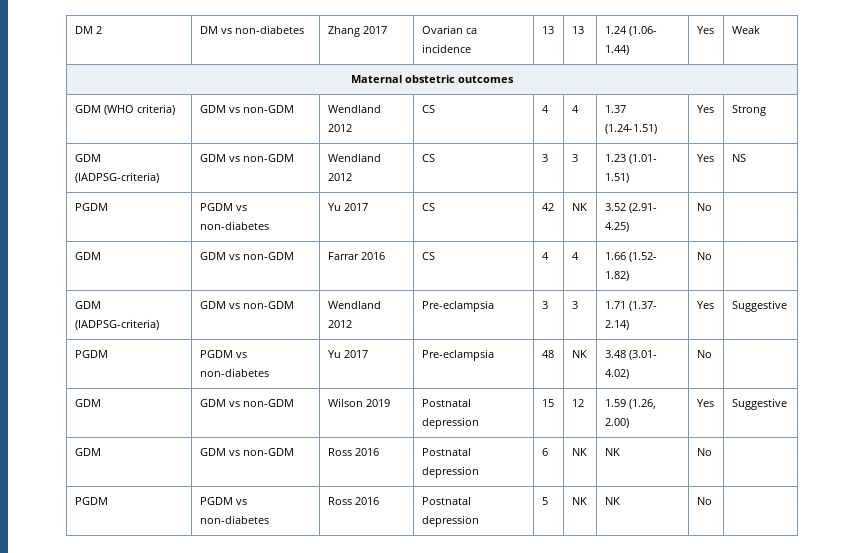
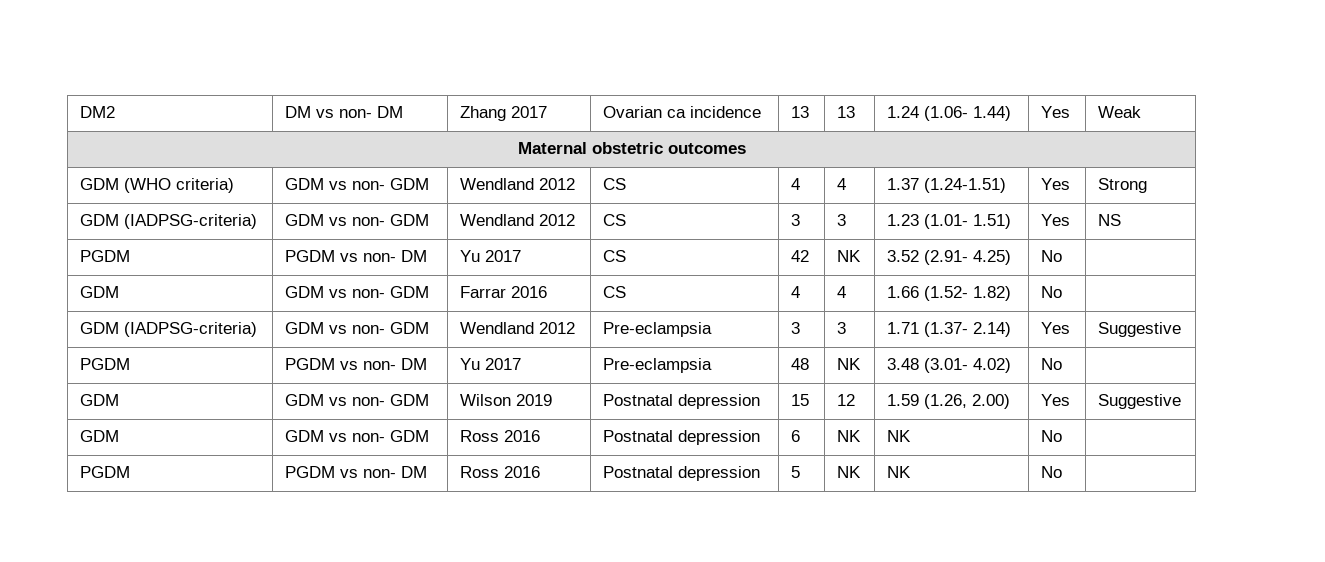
- DM 2 | DM vs non-diabetes | Zhang 2017 | Ovarian ca incidence | 13 | 13 | 1.24 (1.06- 1.44) | Yes | Weak
+ DM2 | DM vs non- DM | Zhang 2017 | Ovarian ca incidence | 13 | 13 | 1.24 (1.06- 1.44) | Yes | Weak
- GDM (WHO criteria) | GDM vs non-GDM | Wendland 2012 | CS | 4 | 4 | 1.37 (1.24-1.51) | Yes | Strong
+ GDM (WHO criteria) | GDM vs non- GDM | Wendland 2012 | CS | 4 | 4 | 1.37 (1.24-1.51) | Yes | Strong
- GDM (IADPSG-criteria) | GDM vs non-GDM | Wendland 2012 | CS | 3 | 3 | 1.23 (1.01- 1.51) | Yes | NS
+ GDM (IADPSG-criteria) | GDM vs non- GDM | Wendland 2012 | CS | 3 | 3 | 1.23 (1.01- 1.51) | Yes | NS
- PGDM | PGDM vs non-diabetes | Yu 2017 | CS | 42 | NK | 3.52 (2.91- 4.25) | No |
+ PGDM | PGDM vs non- DM | Yu 2017 | CS | 42 | NK | 3.52 (2.91- 4.25) | No |
- GDM | GDM vs non-GDM | Farrar 2016 | CS | 4 | 4 | 1.66 (1.52- 1.82) | No |
+ GDM | GDM vs non- GDM | Farrar 2016 | CS | 4 | 4 | 1.66 (1.52- 1.82) | No |
- GDM (IADPSG-criteria) | GDM vs non-GDM | Wendland 2012 | Pre-eclampsia | 3 | 3 | 1.71 (1.37- 2.14) | Yes | Suggestive
+ GDM (IADPSG-criteria) | GDM vs non- GDM | Wendland 2012 | Pre-eclampsia | 3 | 3 | 1.71 (1.37- 2.14) | Yes | Suggestive
- PGDM | PGDM vs non-diabetes | Yu 2017 | Pre-eclampsia | 48 | NK | 3.48 (3.01- 4.02) | No |
+ PGDM | PGDM vs non- DM | Yu 2017 | Pre-eclampsia | 48 | NK | 3.48 (3.01- 4.02) | No |
- GDM | GDM vs non-GDM | Wilson 2019 | Postnatal depression | 15 | 12 | 1.59 (1.26, 2.00) | Yes | Suggestive
+ GDM | GDM vs non- GDM | Wilson 2019 | Postnatal depression | 15 | 12 | 1.59 (1.26, 2.00) | Yes | Suggestive
- GDM | GDM vs non-GDM | Ross 2016 | Postnatal depression | 6 | NK | NK | No |
+ GDM | GDM vs non- GDM | Ross 2016 | Postnatal depression | 6 | NK | NK | No |
- PGDM | PGDM vs non-diabetes | Ross 2016 | Postnatal depression | 5 | NK | NK | No |
+ PGDM | PGDM vs non- DM | Ross 2016 | Postnatal depression | 5 | NK | NK | No |

